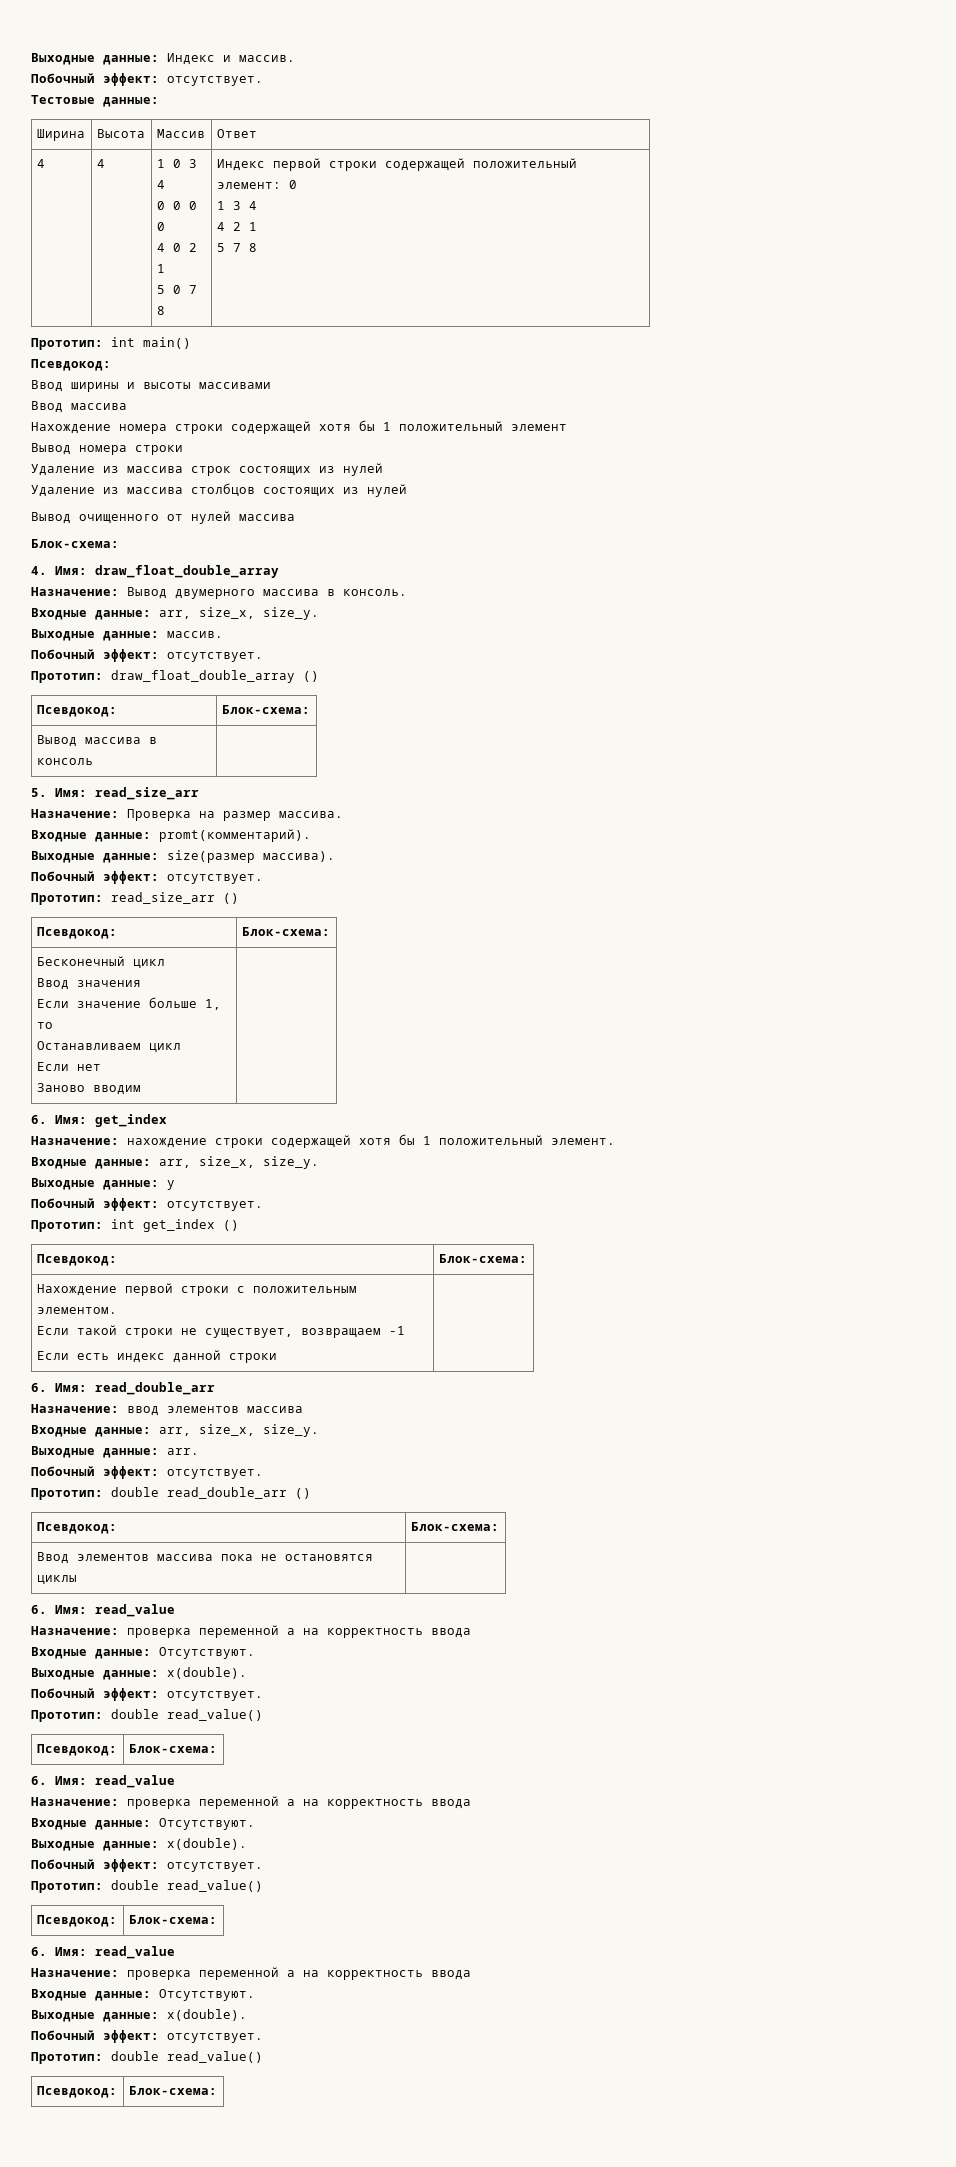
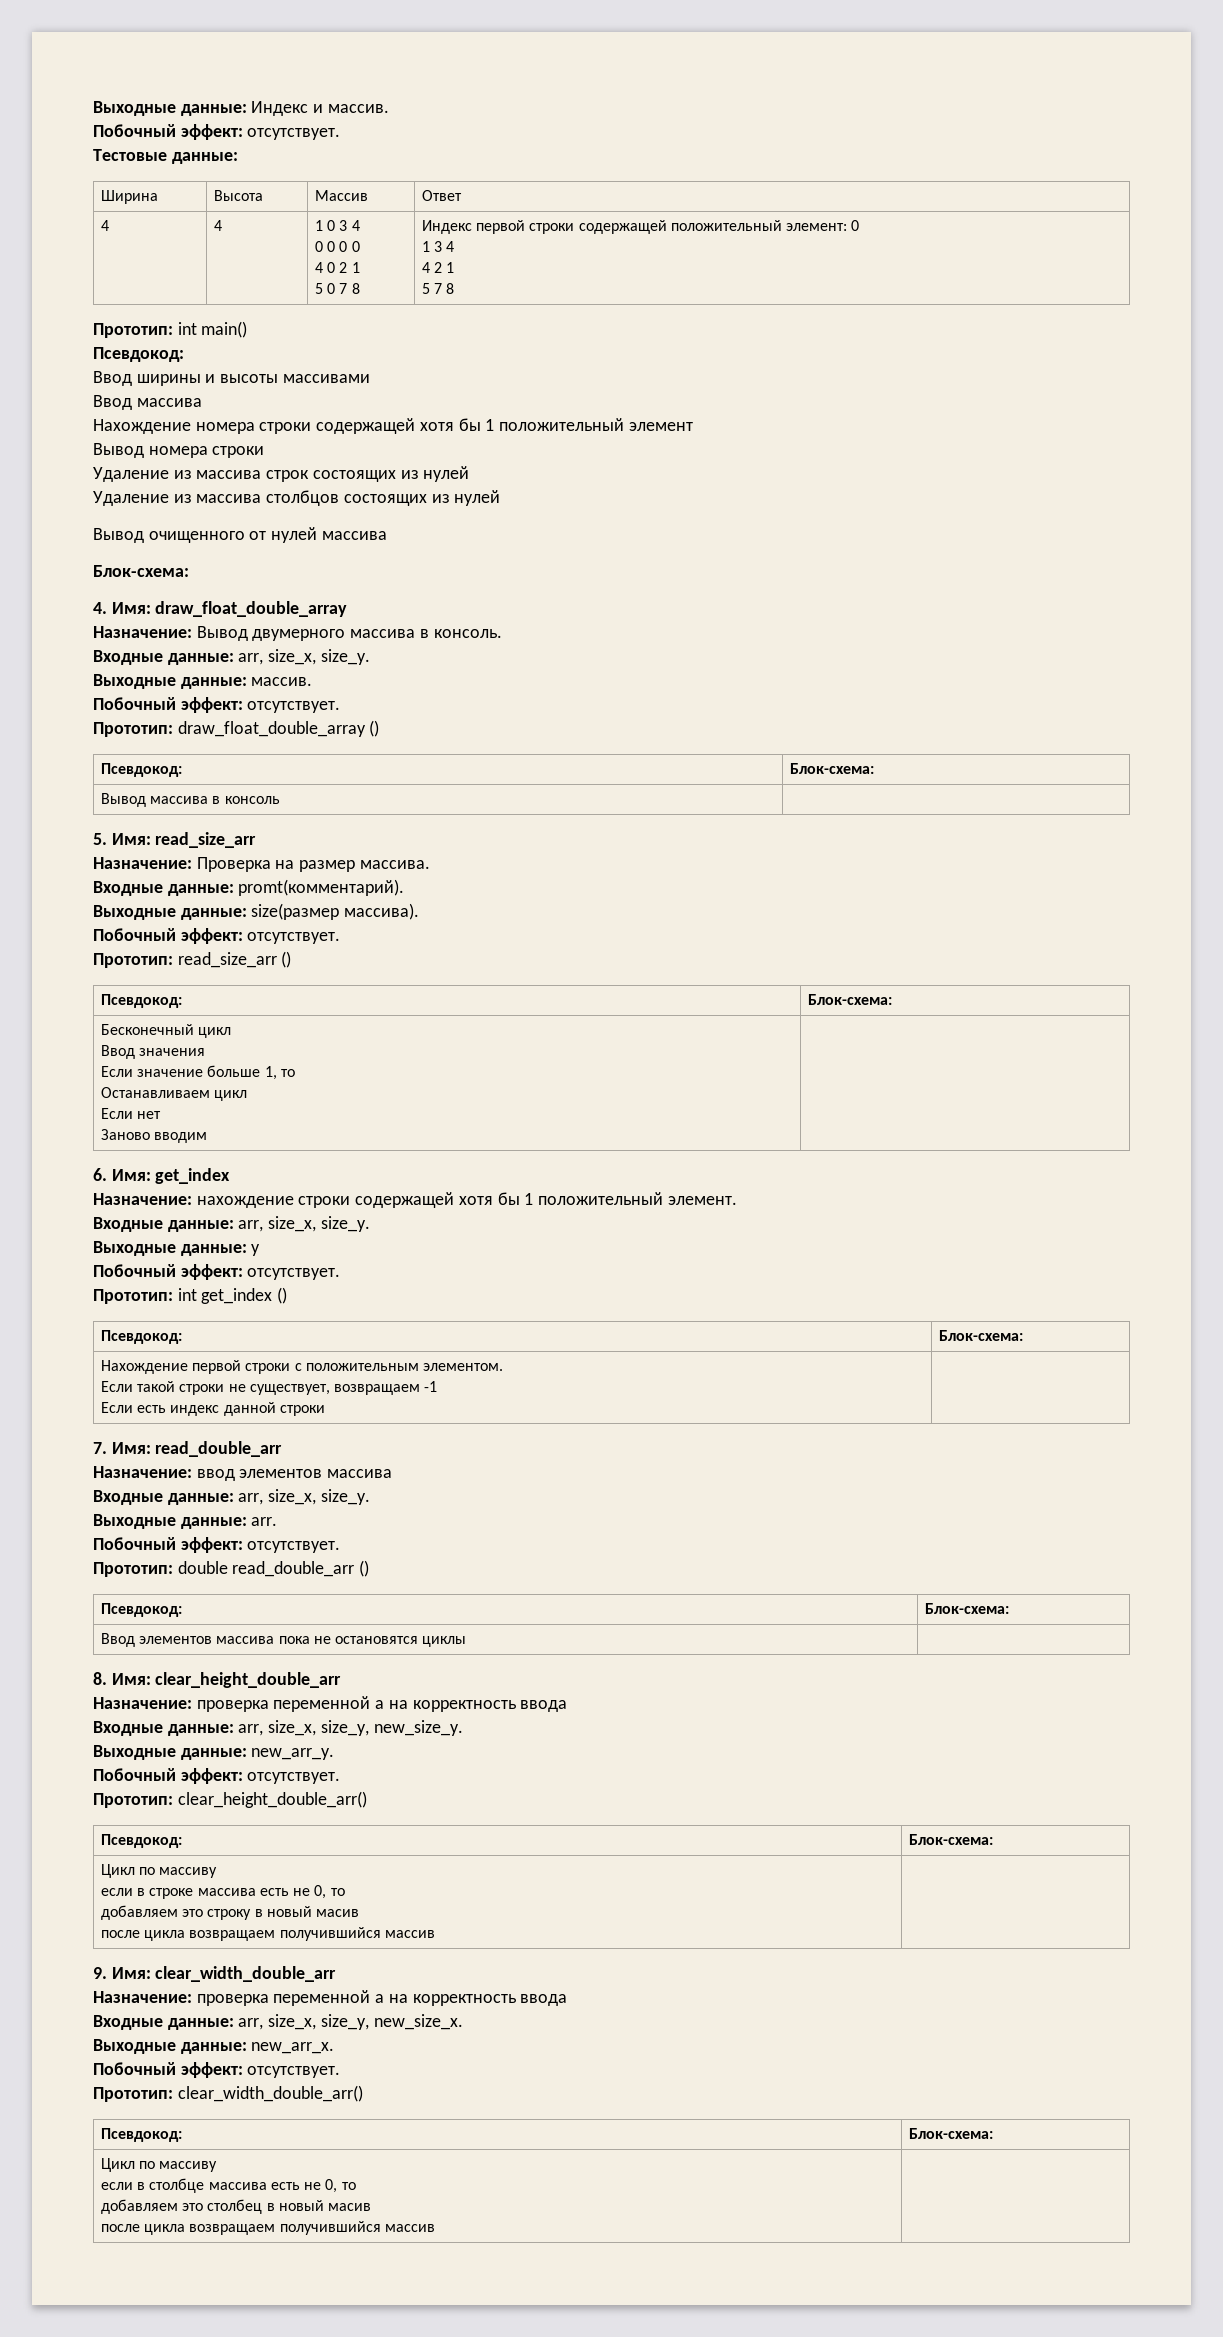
- 6. Имя: read_double_arr
+ 7. Имя: read_double_arr
  Ввод элементов массива пока не остановятся циклы |
- 6. Имя: read_value
+ 8. Имя: clear_height_double_arr
  Назначение: проверка переменной a на корректность ввода
- Входные данные: Отсутствуют.
- Выходные данные: x(double).
+ Входные данные: arr, size_x, size_y, new_size_y.
+ Выходные данные: new_arr_y.
  Побочный эффект: отсутствует.
- Прототип: double read_value()
+ Прототип: clear_height_double_arr()
  Псевдокод: | Блок-схема:
- 6. Имя: read_value
+ Цикл по массиву
+ если в строке массива есть не 0, то
+ добавляем это строку в новый масив
+ после цикла возвращаем получившийся массив |
+ 9. Имя: clear_width_double_arr
  Назначение: проверка переменной a на корректность ввода
- Входные данные: Отсутствуют.
- Выходные данные: x(double).
+ Входные данные: arr, size_x, size_y, new_size_x.
+ Выходные данные: new_arr_x.
  Побочный эффект: отсутствует.
- Прототип: double read_value()
+ Прототип: clear_width_double_arr()
  Псевдокод: | Блок-схема:
- 6. Имя: read_value
- Назначение: проверка переменной a на корректность ввода
- Входные данные: Отсутствуют.
- Выходные данные: x(double).
- Побочный эффект: отсутствует.
- Прототип: double read_value()
- Псевдокод: | Блок-схема:
+ Цикл по массиву
+ если в столбце массива есть не 0, то
+ добавляем это столбец в новый масив
+ после цикла возвращаем получившийся массив |

